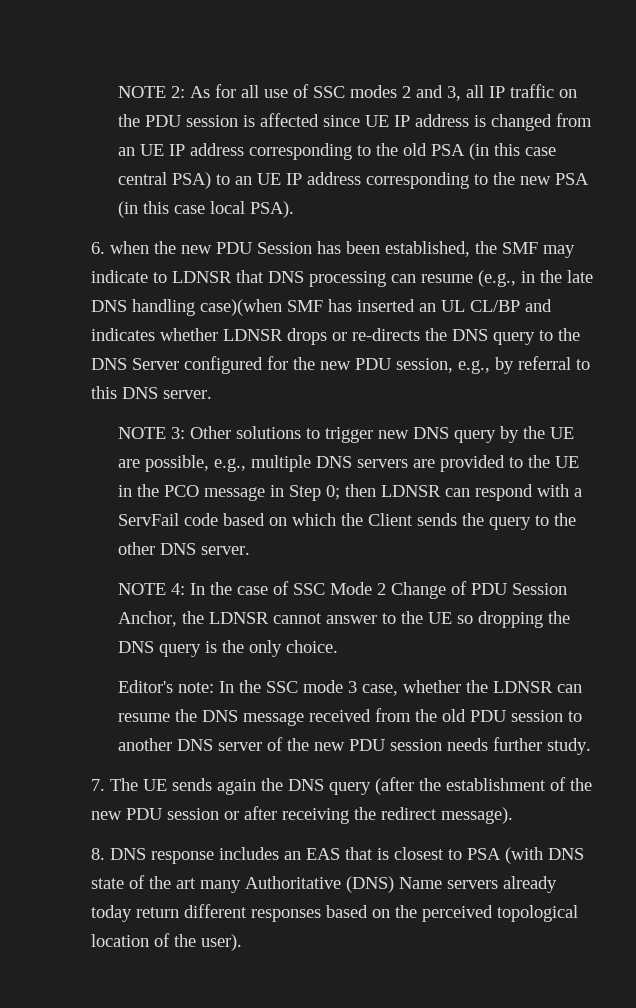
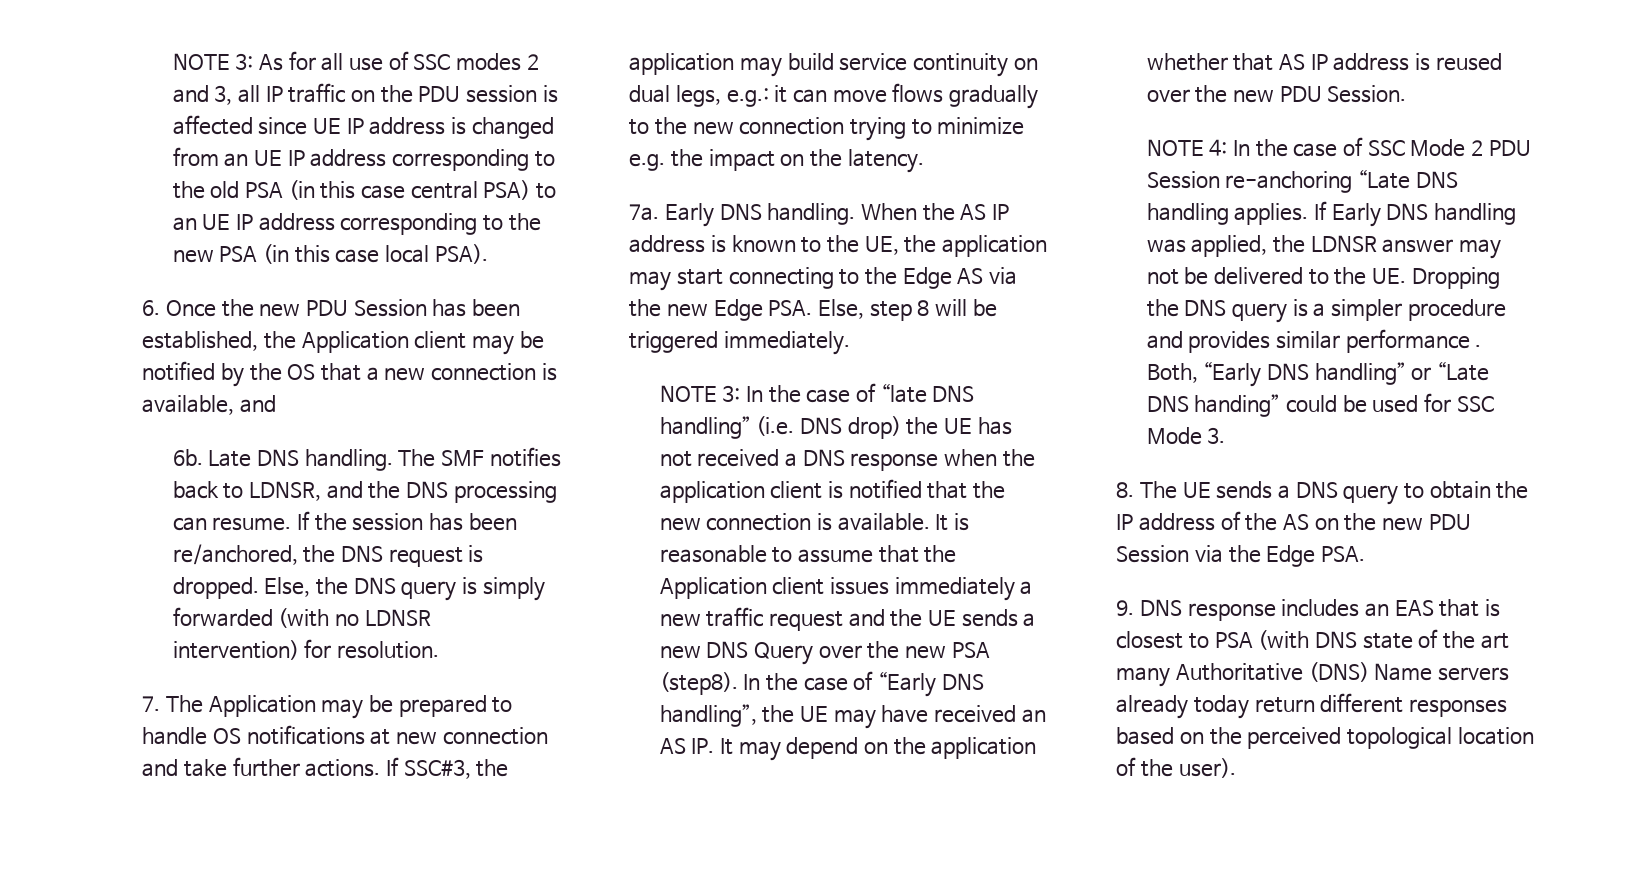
- NOTE 2: As for all use of SSC modes 2 and 3, all IP traffic on the PDU session is affected since UE IP address is changed from an UE IP address corresponding to the old PSA (in this case central PSA) to an UE IP address corresponding to the new PSA (in this case local PSA).
+ NOTE 3: As for all use of SSC modes 2 and 3, all IP traffic on the PDU session is affected since UE IP address is changed from an UE IP address corresponding to the old PSA (in this case central PSA) to an UE IP address corresponding to the new PSA (in this case local PSA).
- 6. when the new PDU Session has been established, the SMF may indicate to LDNSR that DNS processing can resume (e.g., in the late DNS handling case)(when SMF has inserted an UL CL/BP and indicates whether LDNSR drops or re-directs the DNS query to the DNS Server configured for the new PDU session, e.g., by referral to this DNS server.
- NOTE 3: Other solutions to trigger new DNS query by the UE are possible, e.g., multiple DNS servers are provided to the UE in the PCO message in Step 0; then LDNSR can respond with a ServFail code based on which the Client sends the query to the other DNS server.
+ 6. Once the new PDU Session has been established, the Application client may be notified by the OS that a new connection is available, and
+ 6b. Late DNS handling. The SMF notifies back to LDNSR, and the DNS processing can resume. If the session has been re/anchored, the DNS request is dropped. Else, the DNS query is simply forwarded (with no LDNSR intervention) for resolution.
+ 7. The Application may be prepared to handle OS notifications at new connection and take further actions. If SSC#3, the application may build service continuity on dual legs, e.g.: it can move flows gradually to the new connection trying to minimize e.g. the impact on the latency.
+ 7a. Early DNS handling. When the AS IP address is known to the UE, the application may start connecting to the Edge AS via the new Edge PSA. Else, step 8 will be triggered immediately.
+ NOTE 3: In the case of “late DNS handling” (i.e. DNS drop) the UE has not received a DNS response when the application client is notified that the new connection is available. It is reasonable to assume that the Application client issues immediately a new traffic request and the UE sends a new DNS Query over the new PSA (step8). In the case of “Early DNS handling”, the UE may have received an AS IP. It may depend on the application whether that AS IP address is reused over the new PDU Session.
- NOTE 4: In the case of SSC Mode 2 Change of PDU Session Anchor, the LDNSR cannot answer to the UE so dropping the DNS query is the only choice.
- Editor's note: In the SSC mode 3 case, whether the LDNSR can resume the DNS message received from the old PDU session to another DNS server of the new PDU session needs further study.
- 7. The UE sends again the DNS query (after the establishment of the new PDU session or after receiving the redirect message).
- 8. DNS response includes an EAS that is closest to PSA (with DNS state of the art many Authoritative (DNS) Name servers already today return different responses based on the perceived topological location of the user).
+ NOTE 4: In the case of SSC Mode 2 PDU Session re-anchoring “Late DNS handling applies. If Early DNS handling was applied, the LDNSR answer may not be delivered to the UE. Dropping the DNS query is a simpler procedure and provides similar performance . Both, “Early DNS handling” or “Late DNS handing” could be used for SSC Mode 3.
+ 8. The UE sends a DNS query to obtain the IP address of the AS on the new PDU Session via the Edge PSA.
+ 9. DNS response includes an EAS that is closest to PSA (with DNS state of the art many Authoritative (DNS) Name servers already today return different responses based on the perceived topological location of the user).

